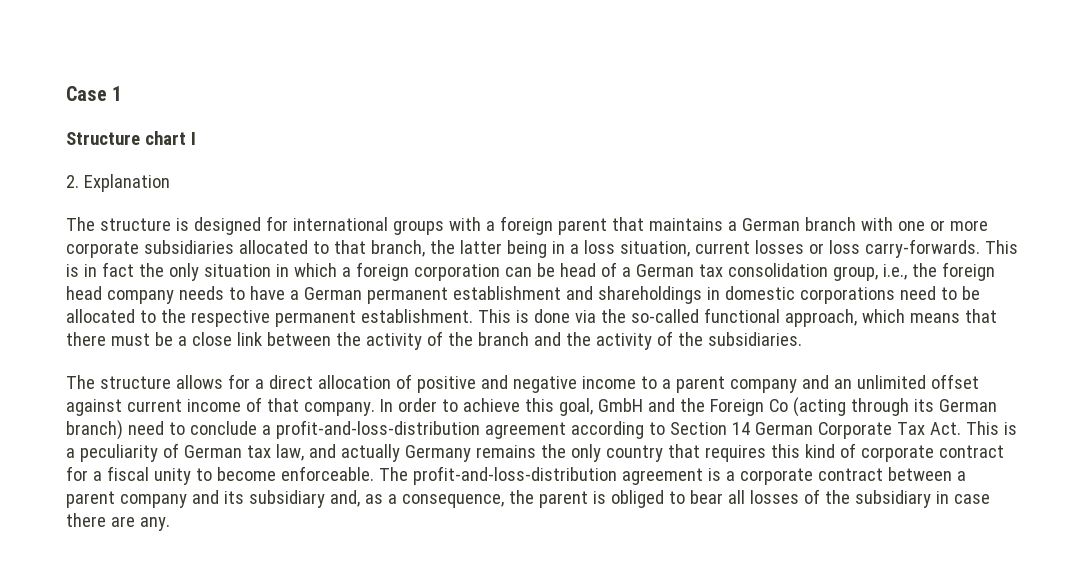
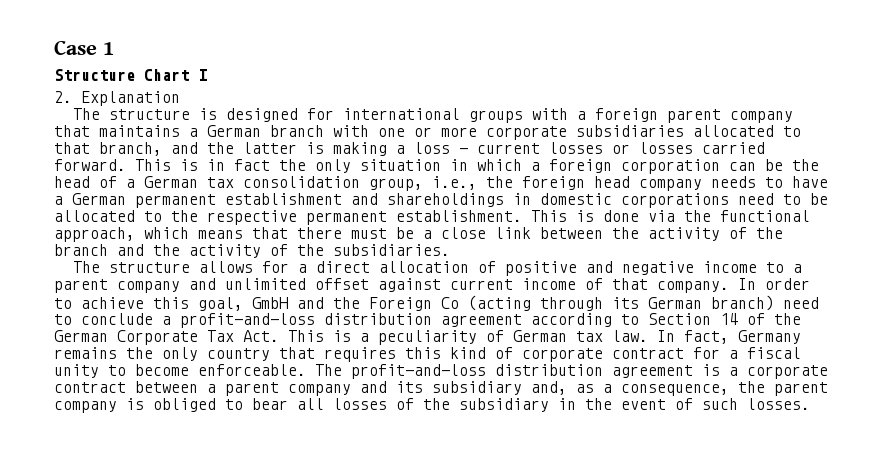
- Structure chart I
+ Structure Chart I
- The structure is designed for international groups with a foreign parent that maintains a German branch with one or more corporate subsidiaries allocated to that branch, the latter being in a loss situation, current losses or loss carry-forwards.
+ The structure is designed for international groups with a foreign parent company that maintains a German branch with one or more corporate subsidiaries allocated to that branch, and the latter is making a loss - current losses or losses carried forward.
- This is in fact the only situation in which a foreign corporation can be head of a German tax consolidation group, i.e., the foreign head company needs to have a German permanent establishment and shareholdings in domestic corporations need to be allocated to the respective permanent establishment.
+ This is in fact the only situation in which a foreign corporation can be the head of a German tax consolidation group, i.e., the foreign head company needs to have a German permanent establishment and shareholdings in domestic corporations need to be allocated to the respective permanent establishment.
- This is done via the so-called functional approach, which means that there must be a close link between the activity of the branch and the activity of the subsidiaries.
+ This is done via the functional approach, which means that there must be a close link between the activity of the branch and the activity of the subsidiaries.
- The structure allows for a direct allocation of positive and negative income to a parent company and an unlimited offset against current income of that company.
+ The structure allows for a direct allocation of positive and negative income to a parent company and unlimited offset against current income of that company.
- In order to achieve this goal, GmbH and the Foreign Co (acting through its German branch) need to conclude a profit-and-loss-distribution agreement according to Section 14 German Corporate Tax Act. This is a peculiarity of German tax law, and actually Germany remains the only country that requires this kind of corporate contract for a fiscal unity to become enforceable.
+ In order to achieve this goal, GmbH and the Foreign Co (acting through its German branch) need to conclude a profit-and-loss distribution agreement according to Section 14 of the German Corporate Tax Act. This is a peculiarity of German tax law. In fact, Germany remains the only country that requires this kind of corporate contract for a fiscal unity to become enforceable.
- The profit-and-loss-distribution agreement is a corporate contract between a parent company and its subsidiary and, as a consequence, the parent is obliged to bear all losses of the subsidiary in case there are any.
+ The profit-and-loss distribution agreement is a corporate contract between a parent company and its subsidiary and, as a consequence, the parent company is obliged to bear all losses of the subsidiary in the event of such losses.

